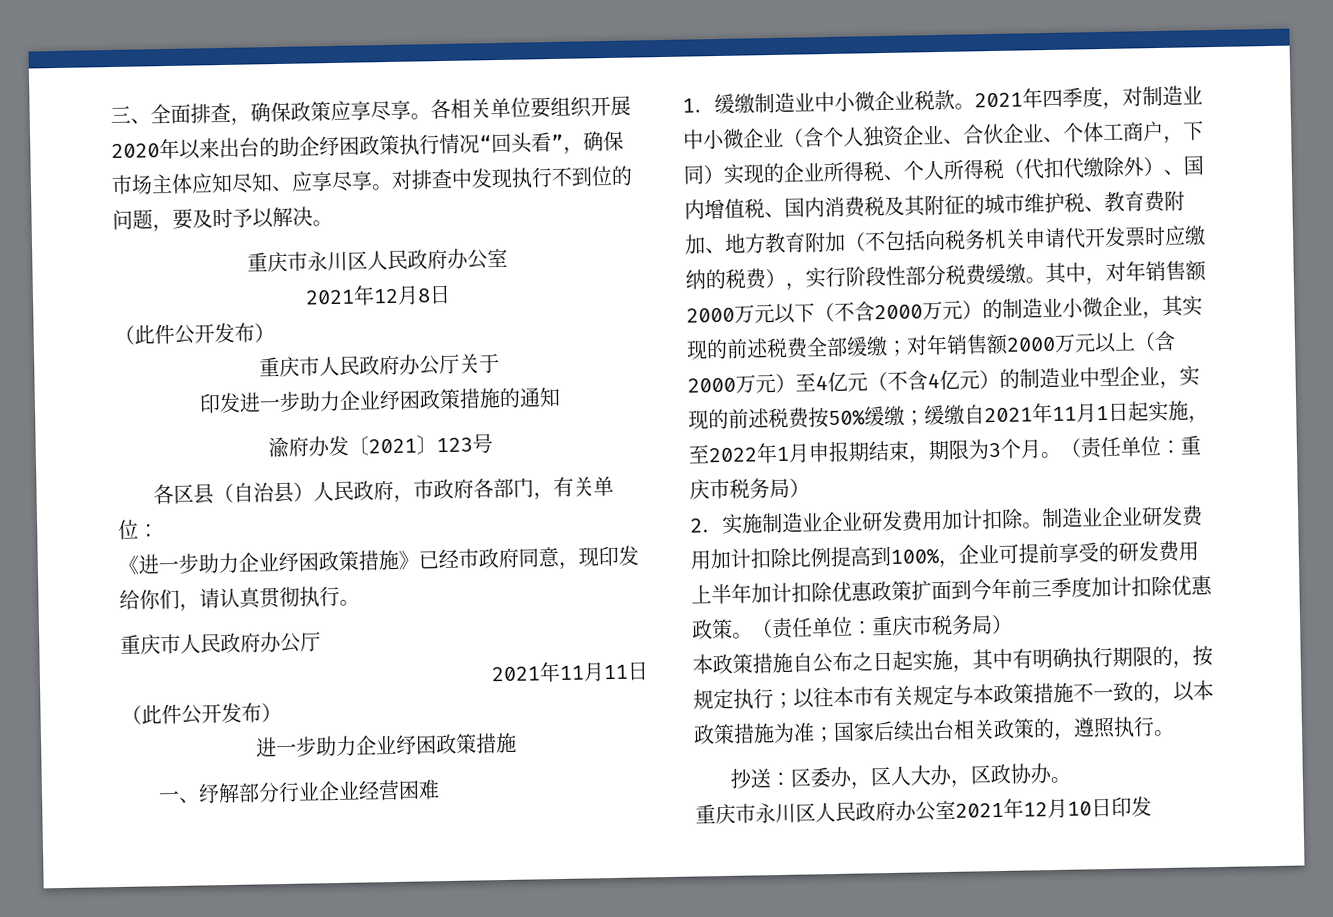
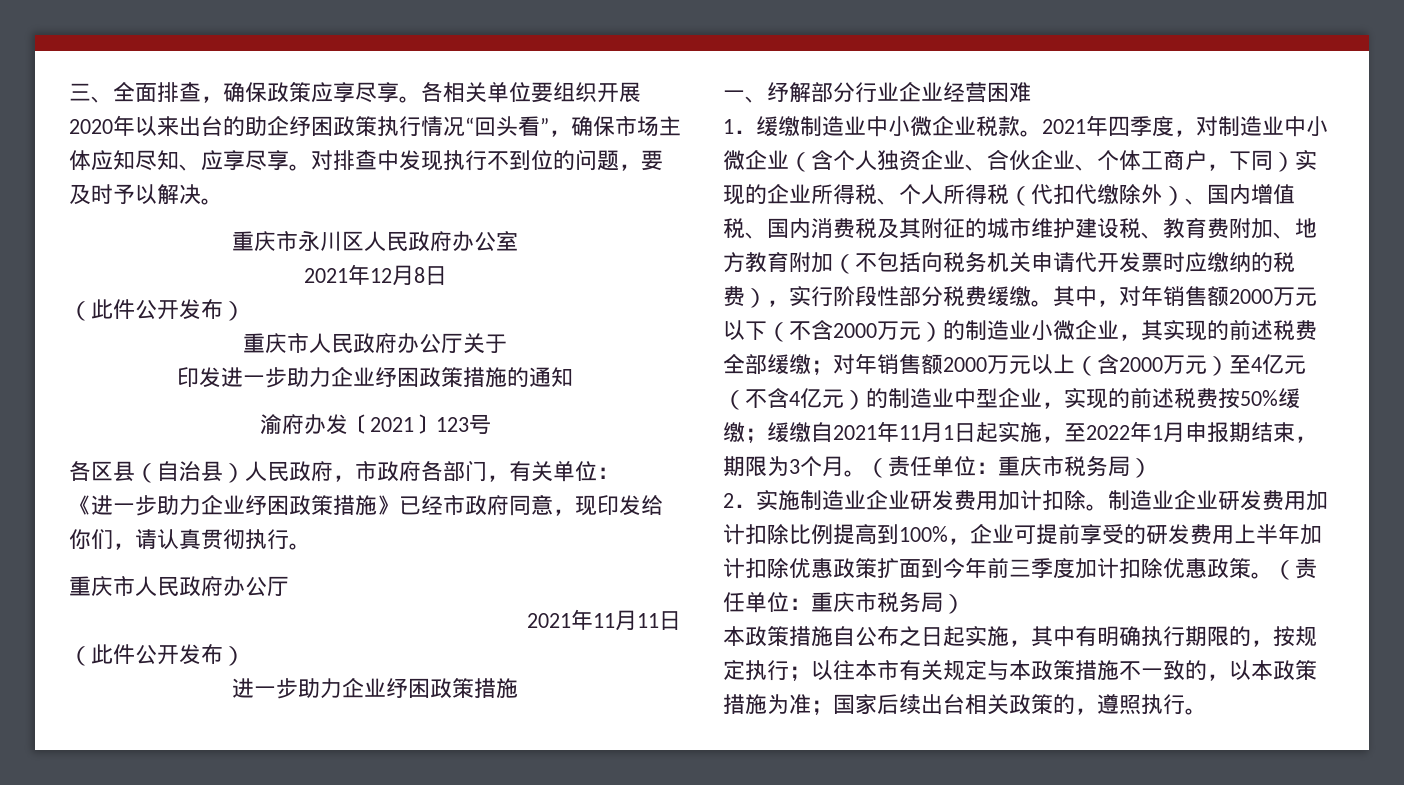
- 2021年四季度，对制造业中小微企业（含个人独资企业、合伙企业、个体工商户，下同）实现的企业所得税、个人所得税（代扣代缴除外）、国内增值税、国内消费税及其附征的城市维护税、教育费附加、地方教育附加（不包括向税务机关申请代开发票时应缴纳的税费），实行阶段性部分税费缓缴。
+ 2021年四季度，对制造业中小微企业（含个人独资企业、合伙企业、个体工商户，下同）实现的企业所得税、个人所得税（代扣代缴除外）、国内增值税、国内消费税及其附征的城市维护建设税、教育费附加、地方教育附加（不包括向税务机关申请代开发票时应缴纳的税费），实行阶段性部分税费缓缴。
- 抄送：区委办，区人大办，区政协办。
- 重庆市永川区人民政府办公室2021年12月10日印发

